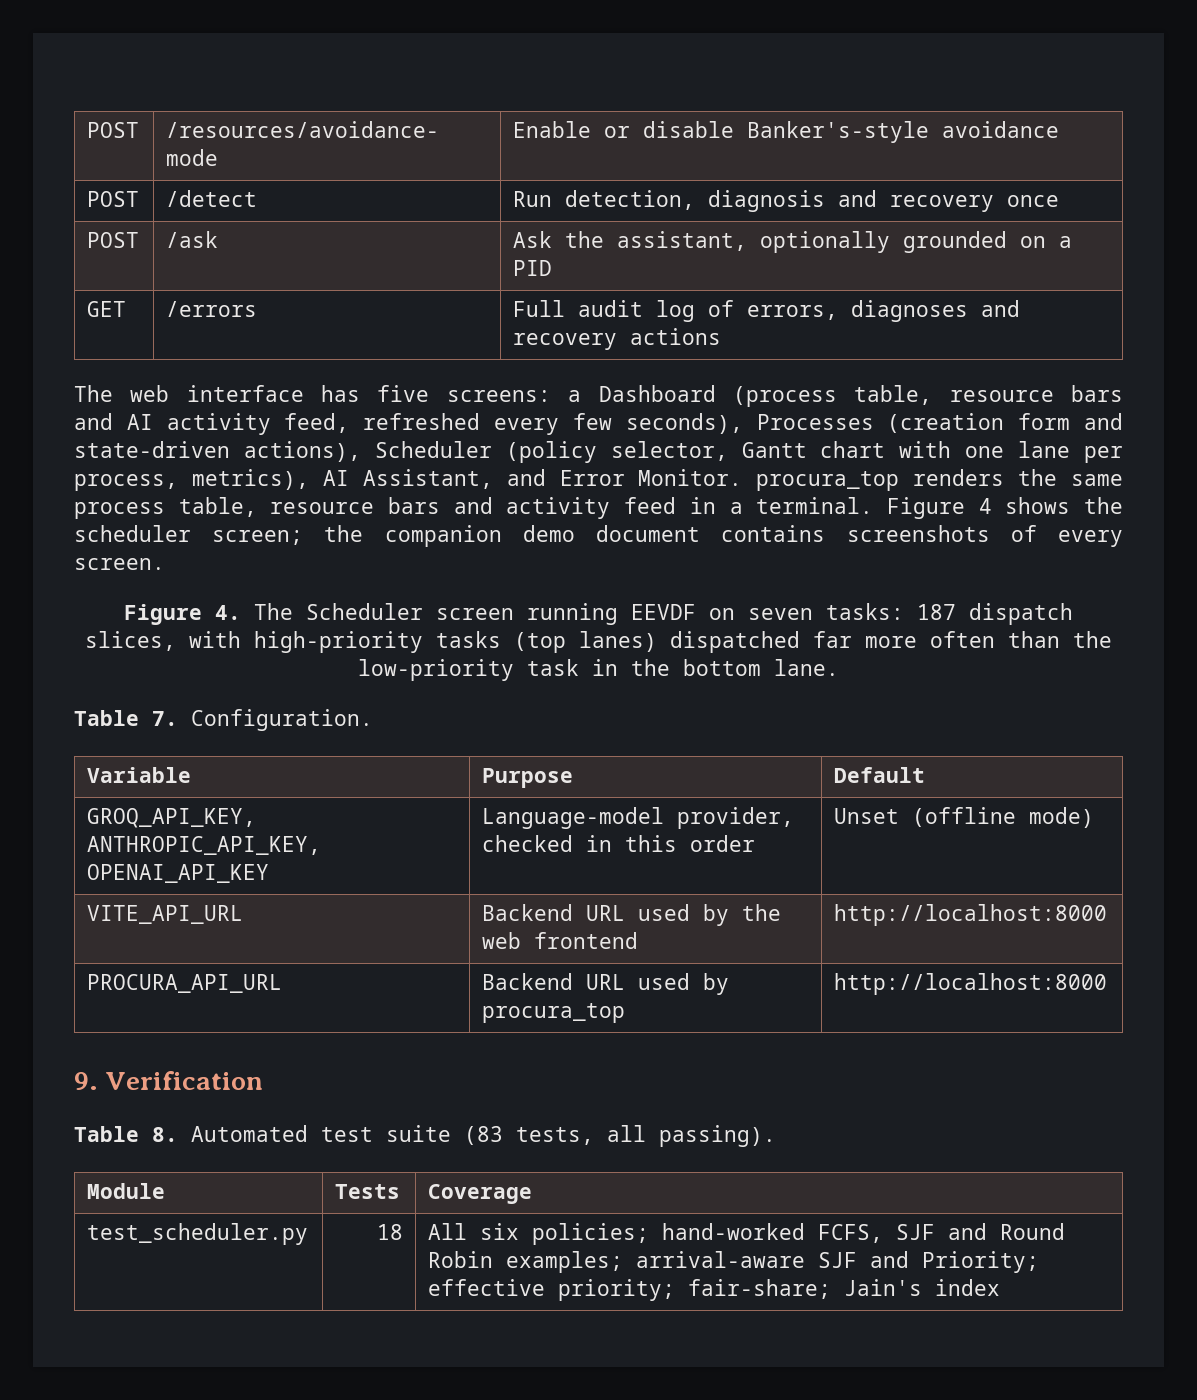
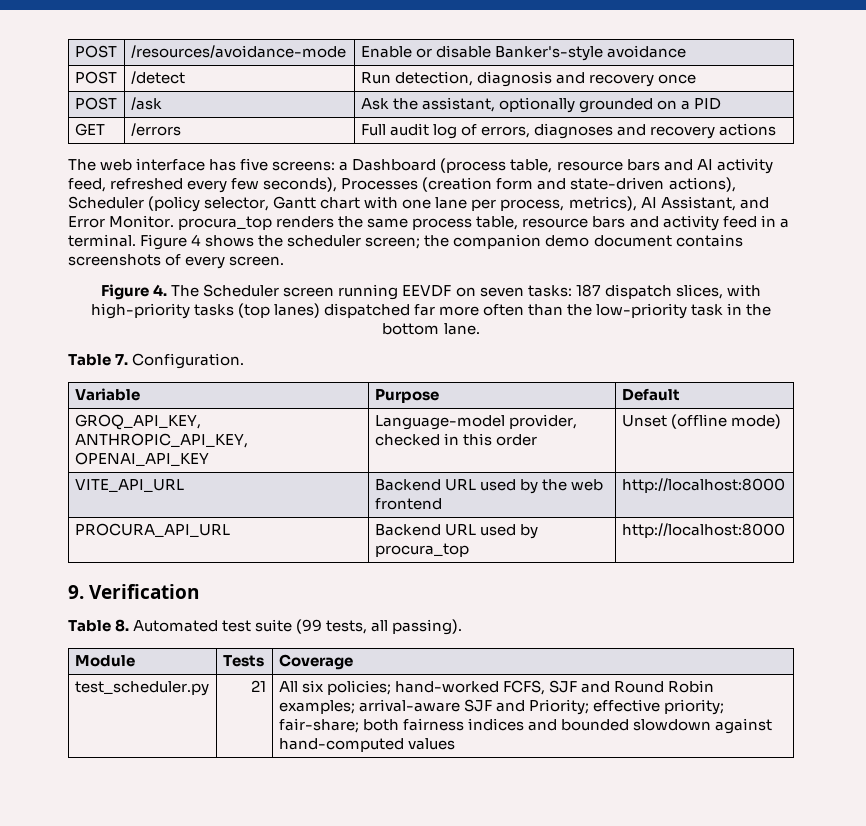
- Table 8. Automated test suite (83 tests, all passing).
+ Table 8. Automated test suite (99 tests, all passing).
- test_scheduler.py | 18 | All six policies; hand-worked FCFS, SJF and Round Robin examples; arrival-aware SJF and Priority; effective priority; fair-share; Jain's index
+ test_scheduler.py | 21 | All six policies; hand-worked FCFS, SJF and Round Robin examples; arrival-aware SJF and Priority; effective priority; fair-share; both fairness indices and bounded slowdown against hand-computed values

